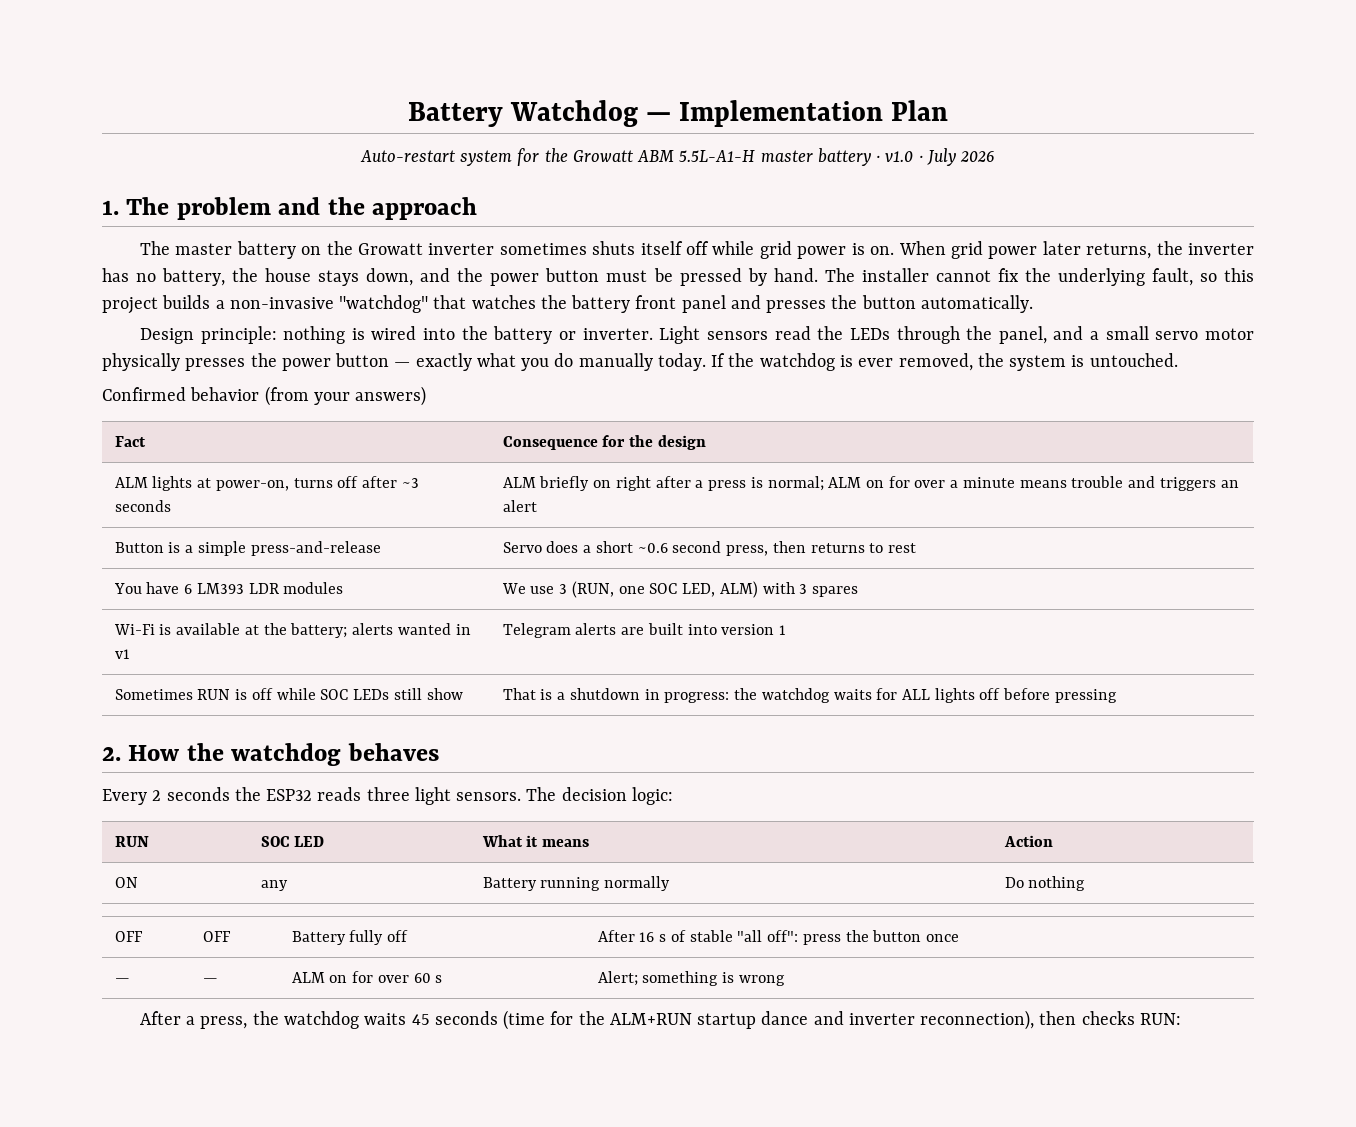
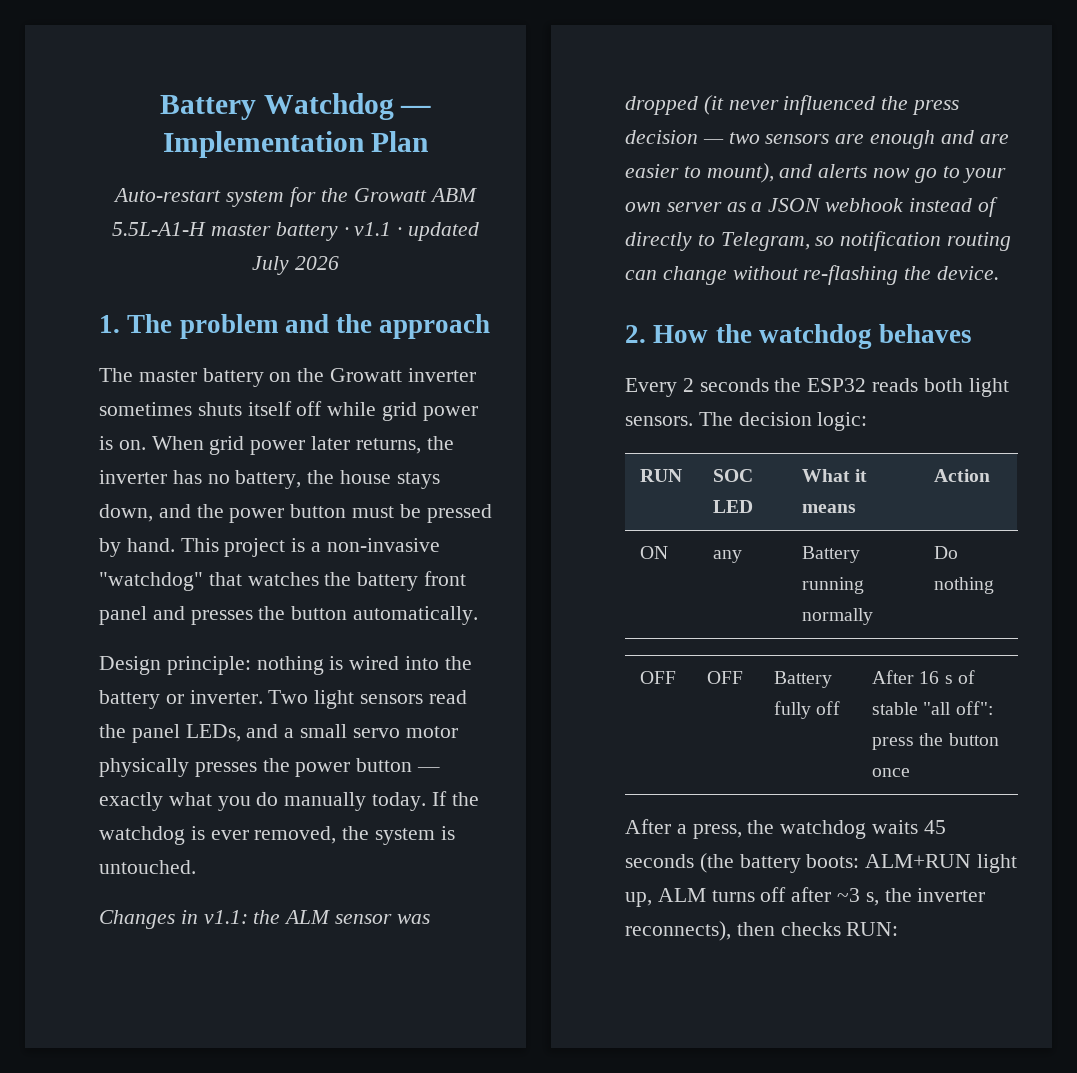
- Auto-restart system for the Growatt ABM 5.5L-A1-H master battery · v1.0 · July 2026
+ Auto-restart system for the Growatt ABM 5.5L-A1-H master battery · v1.1 · updated July 2026
- The installer cannot fix the underlying fault, so this project builds a non-invasive "watchdog" that watches the battery front panel and presses the button automatically.
+ This project is a non-invasive "watchdog" that watches the battery front panel and presses the button automatically.
- Light sensors read the LEDs through the panel, and a small servo motor physically presses the power button — exactly what you do manually today.
+ Two light sensors read the panel LEDs, and a small servo motor physically presses the power button — exactly what you do manually today.
- Confirmed behavior (from your answers)
- Fact | Consequence for the design
- ALM lights at power-on, turns off after ~3 seconds | ALM briefly on right after a press is normal; ALM on for over a minute means trouble and triggers an alert
- Button is a simple press-and-release | Servo does a short ~0.6 second press, then returns to rest
- You have 6 LM393 LDR modules | We use 3 (RUN, one SOC LED, ALM) with 3 spares
- Wi-Fi is available at the battery; alerts wanted in v1 | Telegram alerts are built into version 1
- Sometimes RUN is off while SOC LEDs still show | That is a shutdown in progress: the watchdog waits for ALL lights off before pressing
+ Changes in v1.1: the ALM sensor was dropped (it never influenced the press decision — two sensors are enough and are easier to mount), and alerts now go to your own server as a JSON webhook instead of directly to Telegram, so notification routing can change without re-flashing the device.
- Every 2 seconds the ESP32 reads three light sensors.
+ Every 2 seconds the ESP32 reads both light sensors.
- — | — | ALM on for over 60 s | Alert; something is wrong
- After a press, the watchdog waits 45 seconds (time for the ALM+RUN startup dance and inverter reconnection), then checks RUN:
+ After a press, the watchdog waits 45 seconds (the battery boots: ALM+RUN light up, ALM turns off after ~3 s, the inverter reconnects), then checks RUN:

